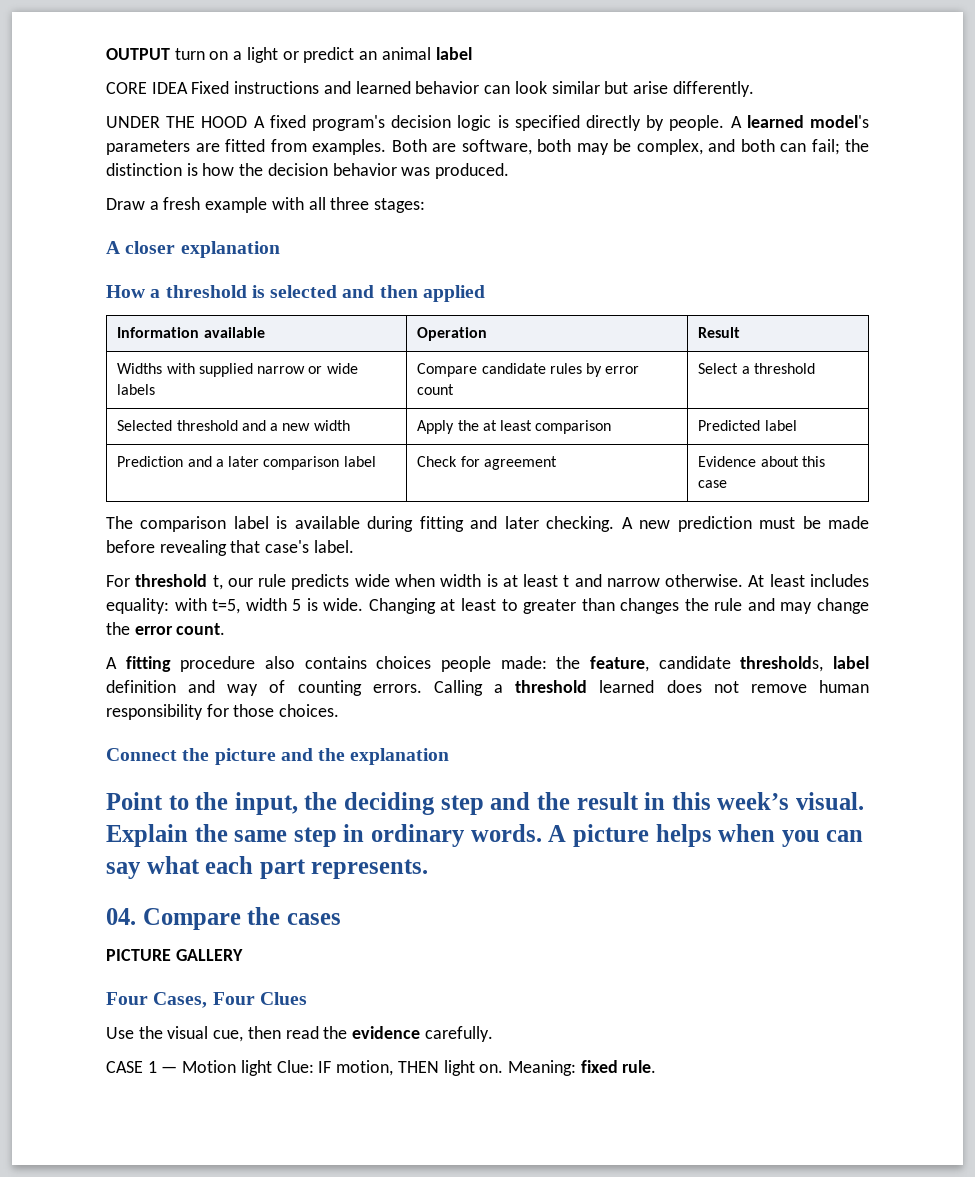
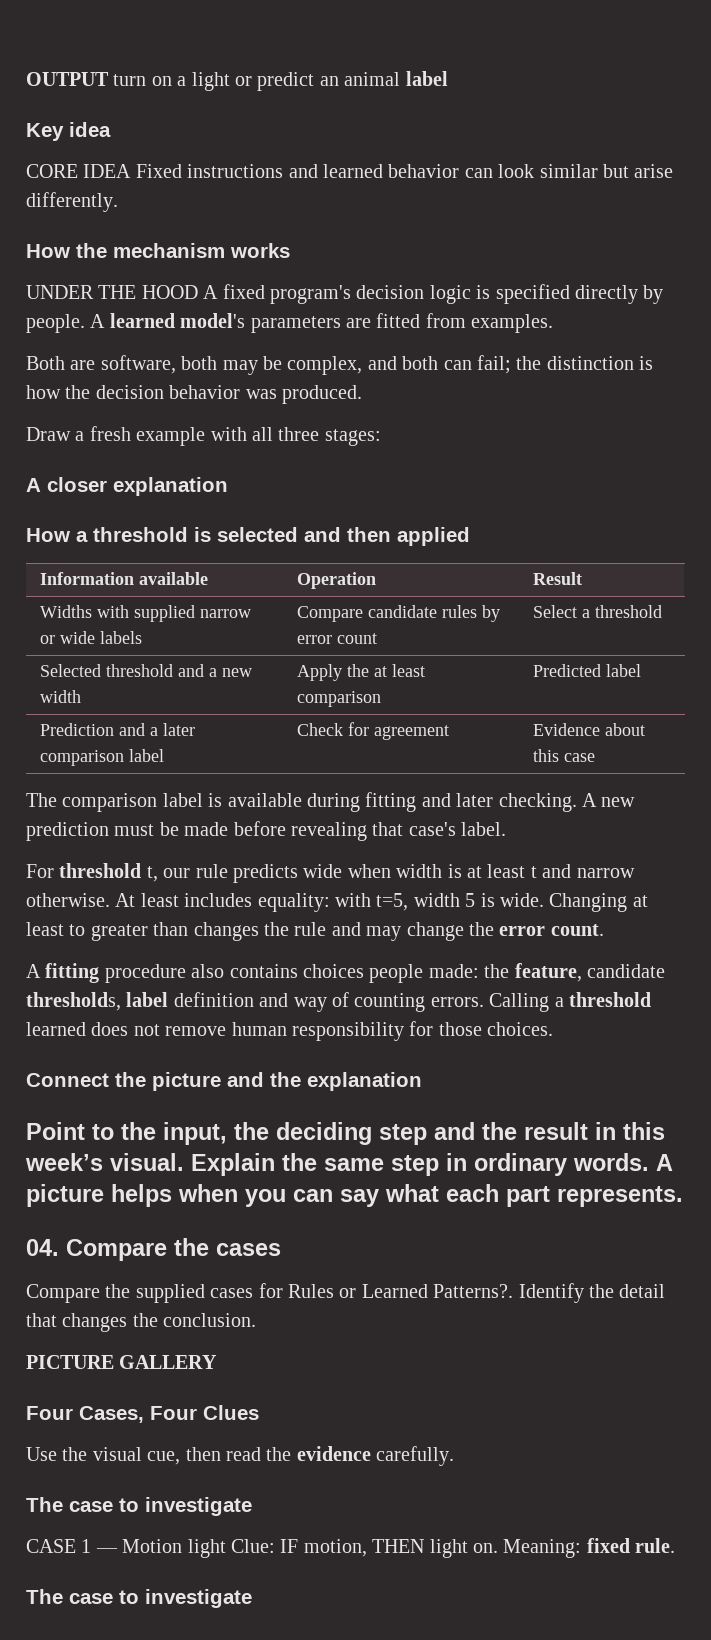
+ Key idea
+ How the mechanism works
- A learned model's parameters are fitted from examples. Both are software, both may be complex, and both can fail; the distinction is how the decision behavior was produced.
+ A learned model's parameters are fitted from examples.
+ Both are software, both may be complex, and both can fail; the distinction is how the decision behavior was produced.
+ Compare the supplied cases for Rules or Learned Patterns?. Identify the detail that changes the conclusion.
  Use the visual cue, then read the evidence carefully.
+ The case to investigate
  Meaning: fixed rule.
+ The case to investigate

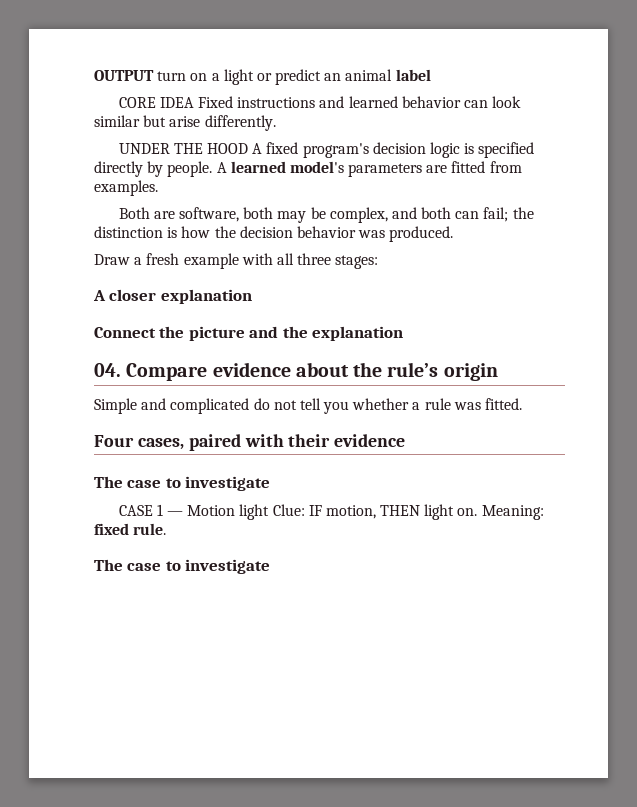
- Key idea
- How the mechanism works
- How a threshold is selected and then applied
- Information available | Operation | Result
- Widths with supplied narrow or wide labels | Compare candidate rules by error count | Select a threshold
- Selected threshold and a new width | Apply the at least comparison | Predicted label
- Prediction and a later comparison label | Check for agreement | Evidence about this case
- The comparison label is available during fitting and later checking. A new prediction must be made before revealing that case's label.
- For threshold t, our rule predicts wide when width is at least t and narrow otherwise. At least includes equality: with t=5, width 5 is wide. Changing at least to greater than changes the rule and may change the error count.
- A fitting procedure also contains choices people made: the feature, candidate thresholds, label definition and way of counting errors. Calling a threshold learned does not remove human responsibility for those choices.
- Point to the input, the deciding step and the result in this week’s visual. Explain the same step in ordinary words. A picture helps when you can say what each part represents.
- 04. Compare the cases
- Compare the supplied cases for Rules or Learned Patterns?. Identify the detail that changes the conclusion.
- PICTURE GALLERY
- Four Cases, Four Clues
- Use the visual cue, then read the evidence carefully.
+ 04. Compare evidence about the rule’s origin
+ Simple and complicated do not tell you whether a rule was fitted.
+ Four cases, paired with their evidence

